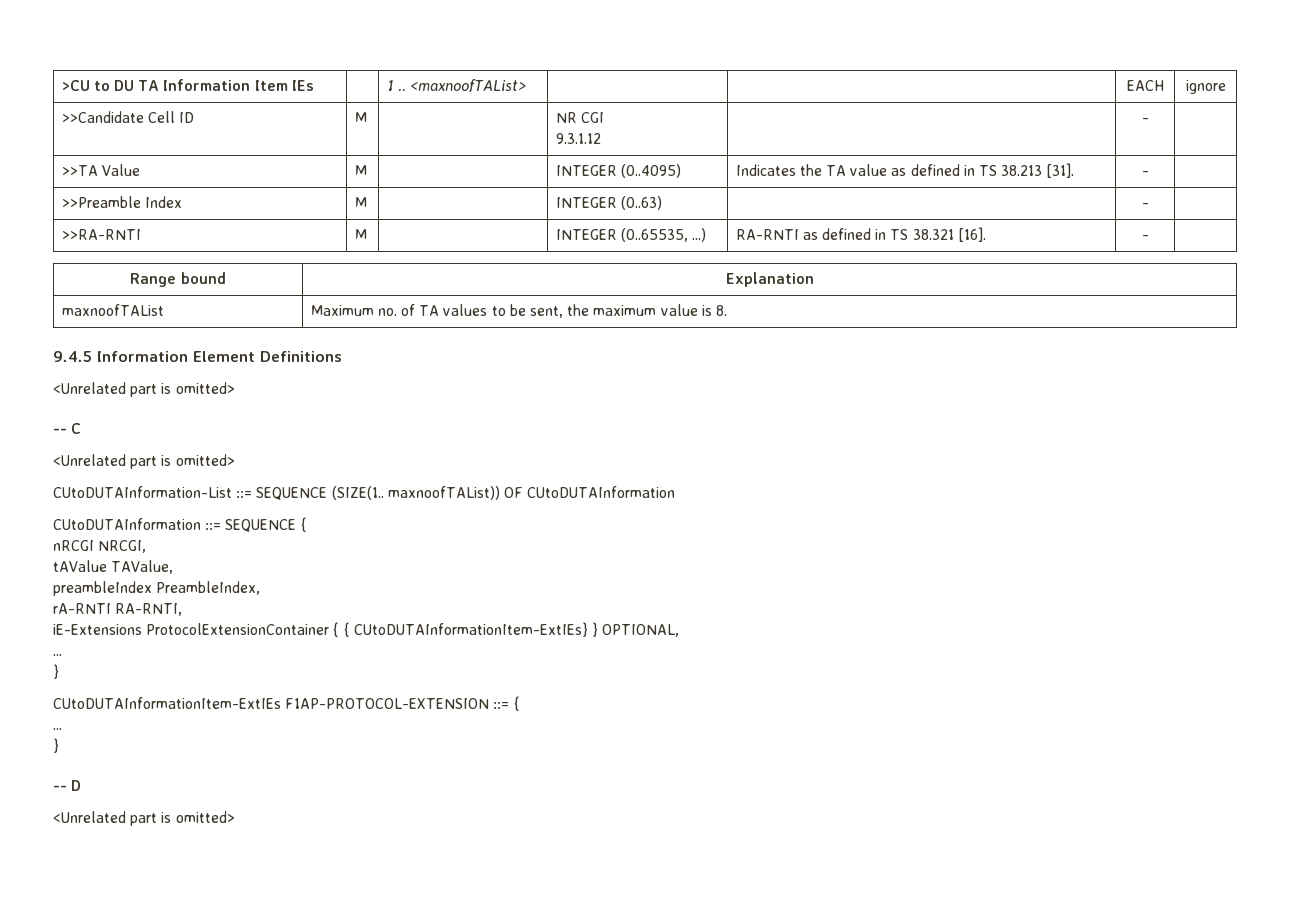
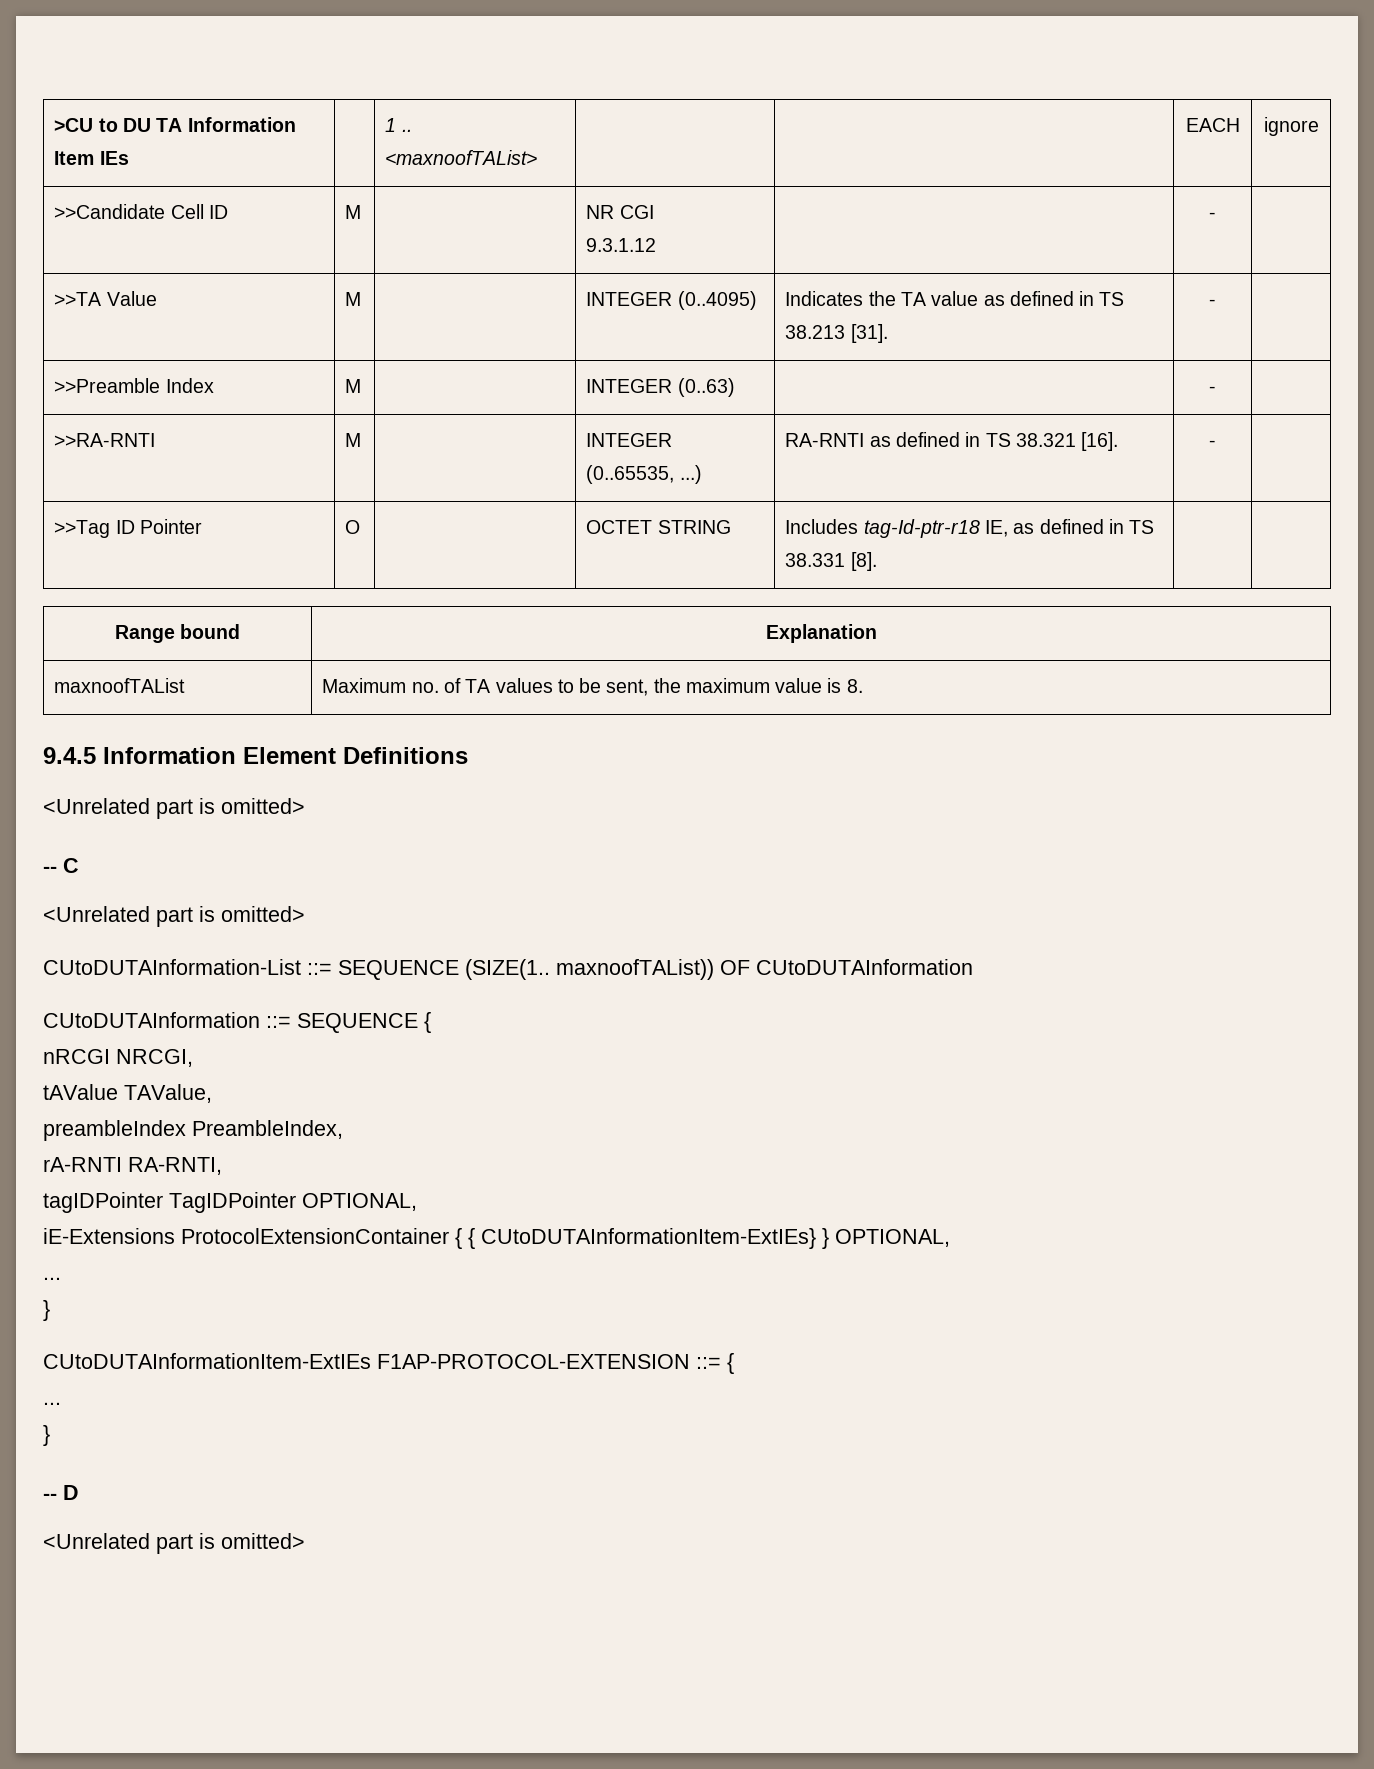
+ >>Tag ID Pointer | O | | OCTET STRING | Includes tag-Id-ptr-r18 IE, as defined in TS 38.331 [8]. | |
+ tagIDPointer TagIDPointer OPTIONAL,

